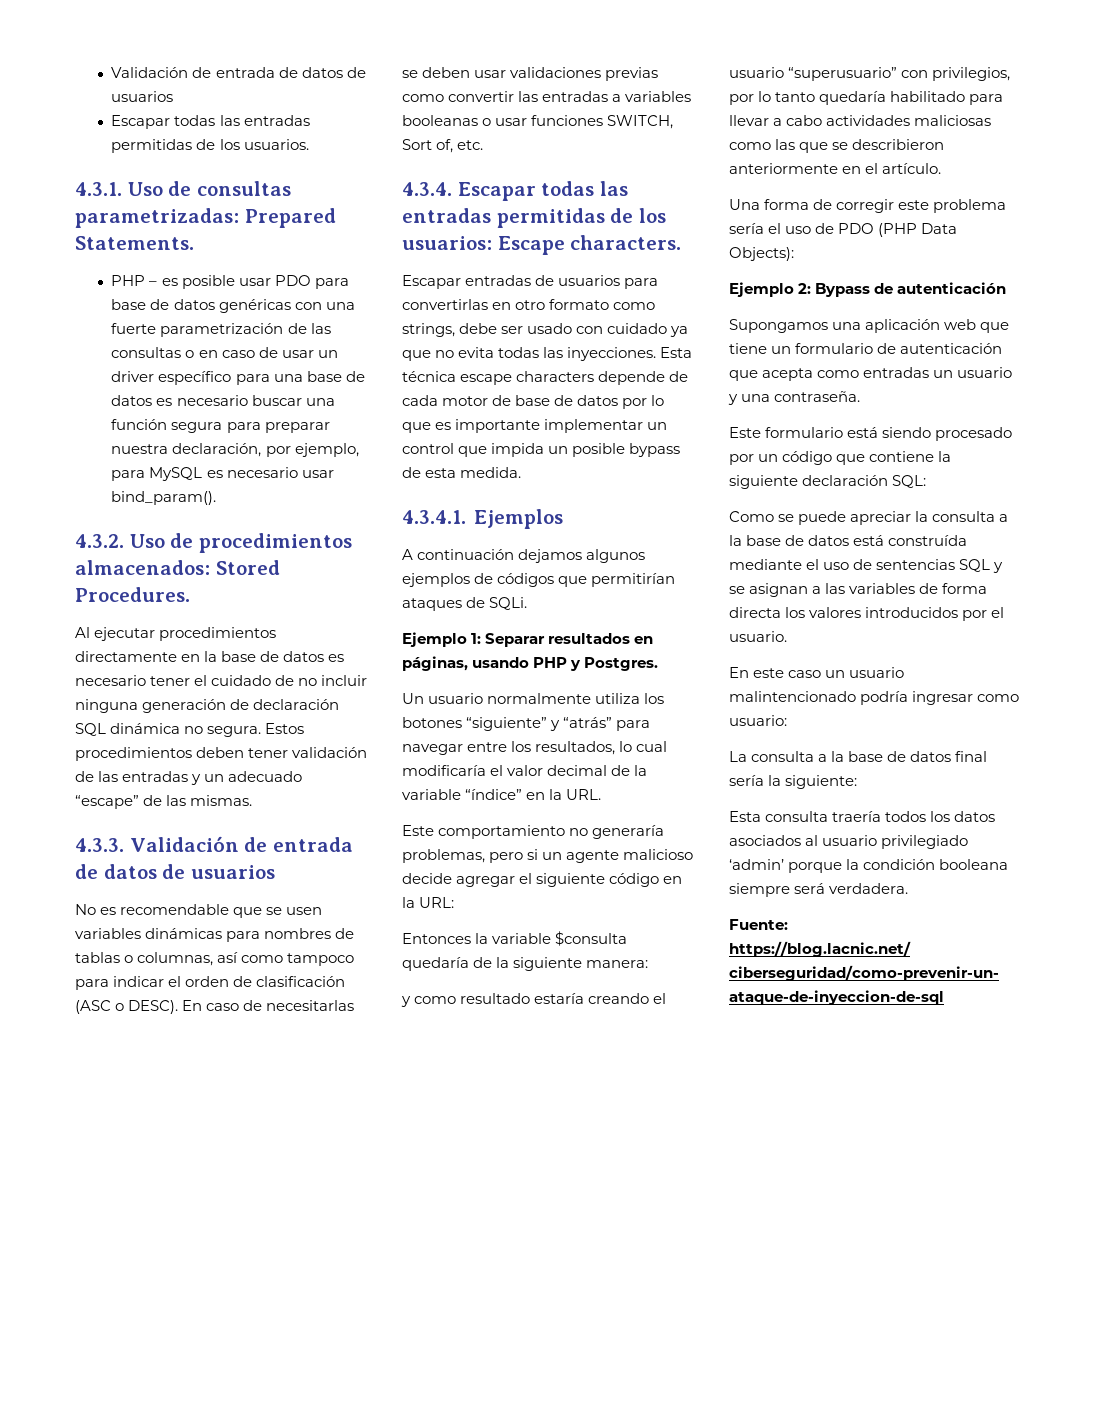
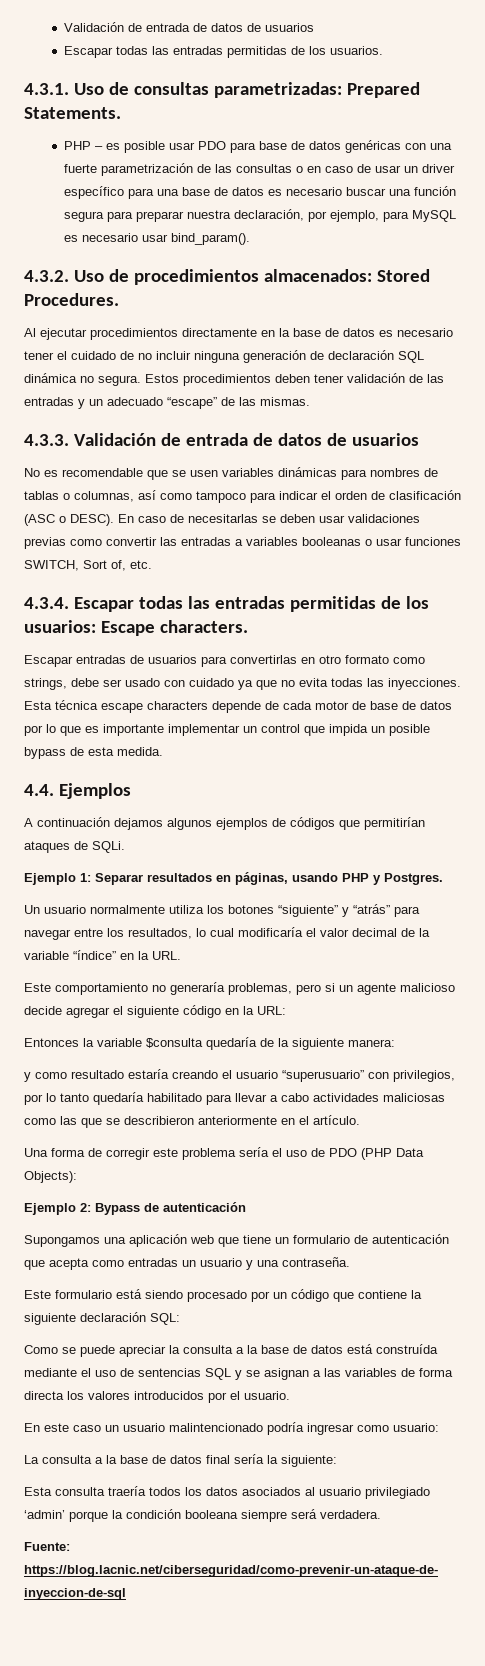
- 4.3.4.1. Ejemplos
+ 4.4. Ejemplos

